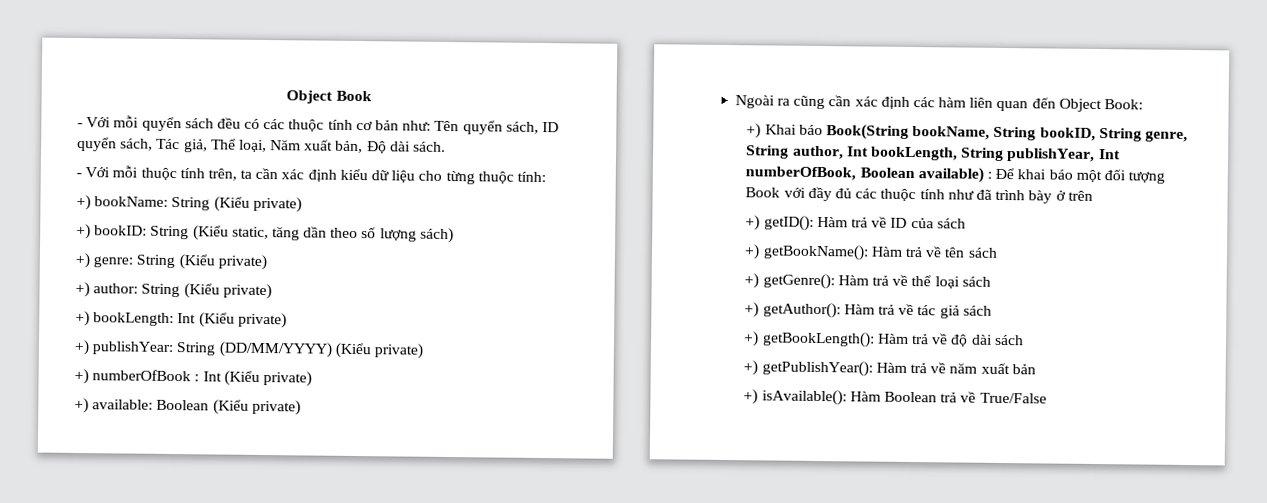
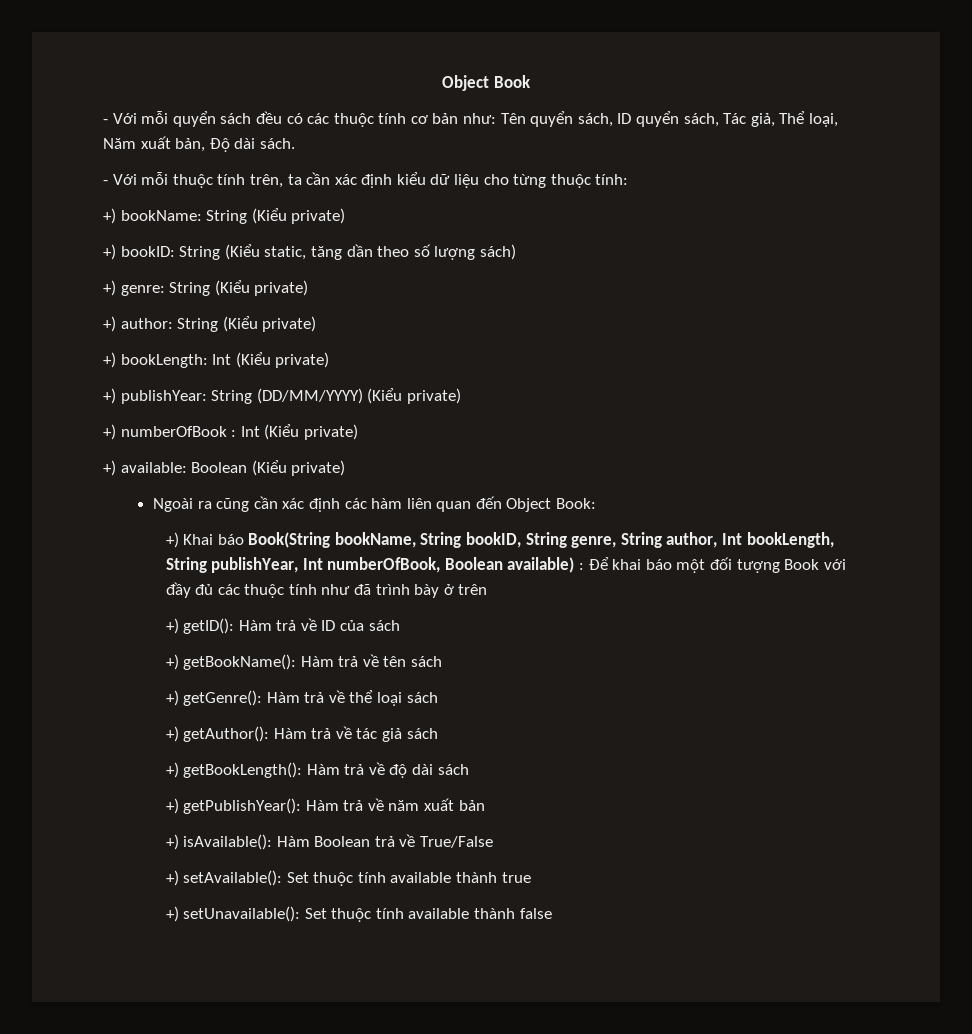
+ +) setAvailable(): Set thuộc tính available thành true
+ +) setUnavailable(): Set thuộc tính available thành false

